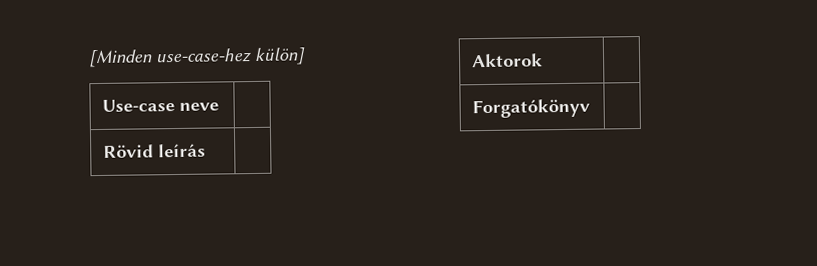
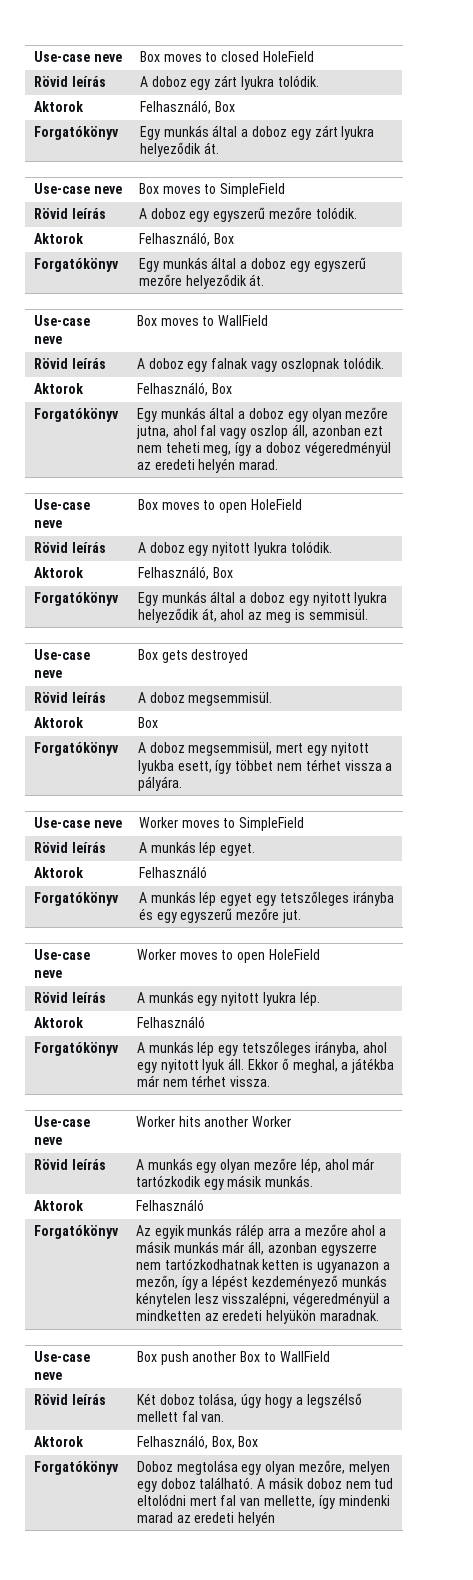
- [Minden use-case-hez külön]
- Use-case neve |
- Rövid leírás |
- Aktorok |
- Forgatókönyv |
+ Use-case neve | Box moves to closed HoleField
+ Rövid leírás | A doboz egy zárt lyukra tolódik.
+ Aktorok | Felhasználó, Box
+ Forgatókönyv | Egy munkás által a doboz egy zárt lyukra helyeződik át.
+ Use-case neve | Box moves to SimpleField
+ Rövid leírás | A doboz egy egyszerű mezőre tolódik.
+ Aktorok | Felhasználó, Box
+ Forgatókönyv | Egy munkás által a doboz egy egyszerű mezőre helyeződik át.
+ Use-case neve | Box moves to WallField
+ Rövid leírás | A doboz egy falnak vagy oszlopnak tolódik.
+ Aktorok | Felhasználó, Box
+ Forgatókönyv | Egy munkás által a doboz egy olyan mezőre jutna, ahol fal vagy oszlop áll, azonban ezt nem teheti meg, így a doboz végeredményül az eredeti helyén marad.
+ Use-case neve | Box moves to open HoleField
+ Rövid leírás | A doboz egy nyitott lyukra tolódik.
+ Aktorok | Felhasználó, Box
+ Forgatókönyv | Egy munkás által a doboz egy nyitott lyukra helyeződik át, ahol az meg is semmisül.
+ Use-case neve | Box gets destroyed
+ Rövid leírás | A doboz megsemmisül.
+ Aktorok | Box
+ Forgatókönyv | A doboz megsemmisül, mert egy nyitott lyukba esett, így többet nem térhet vissza a pályára.
+ Use-case neve | Worker moves to SimpleField
+ Rövid leírás | A munkás lép egyet.
+ Aktorok | Felhasználó
+ Forgatókönyv | A munkás lép egyet egy tetszőleges irányba és egy egyszerű mezőre jut.
+ Use-case neve | Worker moves to open HoleField
+ Rövid leírás | A munkás egy nyitott lyukra lép.
+ Aktorok | Felhasználó
+ Forgatókönyv | A munkás lép egy tetszőleges irányba, ahol egy nyitott lyuk áll. Ekkor ő meghal, a játékba már nem térhet vissza.
+ Use-case neve | Worker hits another Worker
+ Rövid leírás | A munkás egy olyan mezőre lép, ahol már tartózkodik egy másik munkás.
+ Aktorok | Felhasználó
+ Forgatókönyv | Az egyik munkás rálép arra a mezőre ahol a másik munkás már áll, azonban egyszerre nem tartózkodhatnak ketten is ugyanazon a mezőn, így a lépést kezdeményező munkás kénytelen lesz visszalépni, végeredményül a mindketten az eredeti helyükön maradnak.
+ Use-case neve | Box push another Box to WallField
+ Rövid leírás | Két doboz tolása, úgy hogy a legszélső mellett fal van.
+ Aktorok | Felhasználó, Box, Box
+ Forgatókönyv | Doboz megtolása egy olyan mezőre, melyen egy doboz található. A másik doboz nem tud eltolódni mert fal van mellette, így mindenki marad az eredeti helyén

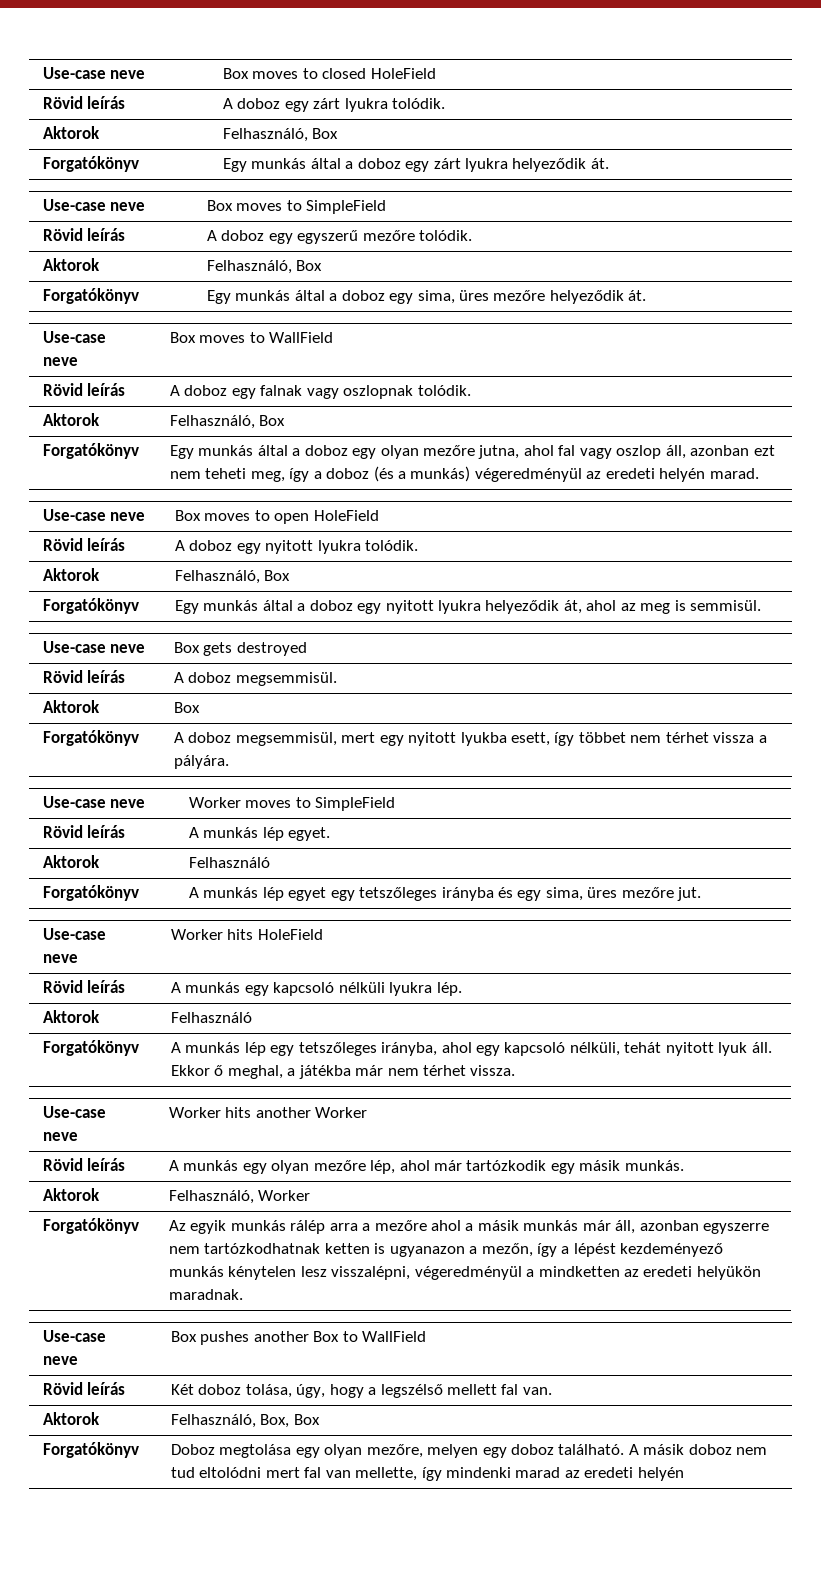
- Forgatókönyv | Egy munkás által a doboz egy egyszerű mezőre helyeződik át.
+ Forgatókönyv | Egy munkás által a doboz egy sima, üres mezőre helyeződik át.
- Forgatókönyv | Egy munkás által a doboz egy olyan mezőre jutna, ahol fal vagy oszlop áll, azonban ezt nem teheti meg, így a doboz végeredményül az eredeti helyén marad.
+ Forgatókönyv | Egy munkás által a doboz egy olyan mezőre jutna, ahol fal vagy oszlop áll, azonban ezt nem teheti meg, így a doboz (és a munkás) végeredményül az eredeti helyén marad.
- Forgatókönyv | A munkás lép egyet egy tetszőleges irányba és egy egyszerű mezőre jut.
+ Forgatókönyv | A munkás lép egyet egy tetszőleges irányba és egy sima, üres mezőre jut.
- Use-case neve | Worker moves to open HoleField
+ Use-case neve | Worker hits HoleField
- Rövid leírás | A munkás egy nyitott lyukra lép.
+ Rövid leírás | A munkás egy kapcsoló nélküli lyukra lép.
- Forgatókönyv | A munkás lép egy tetszőleges irányba, ahol egy nyitott lyuk áll. Ekkor ő meghal, a játékba már nem térhet vissza.
+ Forgatókönyv | A munkás lép egy tetszőleges irányba, ahol egy kapcsoló nélküli, tehát nyitott lyuk áll. Ekkor ő meghal, a játékba már nem térhet vissza.
  Rövid leírás | A munkás egy olyan mezőre lép, ahol már tartózkodik egy másik munkás.
- Aktorok | Felhasználó
+ Aktorok | Felhasználó, Worker
- Use-case neve | Box push another Box to WallField
+ Use-case neve | Box pushes another Box to WallField
- Rövid leírás | Két doboz tolása, úgy hogy a legszélső mellett fal van.
+ Rövid leírás | Két doboz tolása, úgy, hogy a legszélső mellett fal van.

